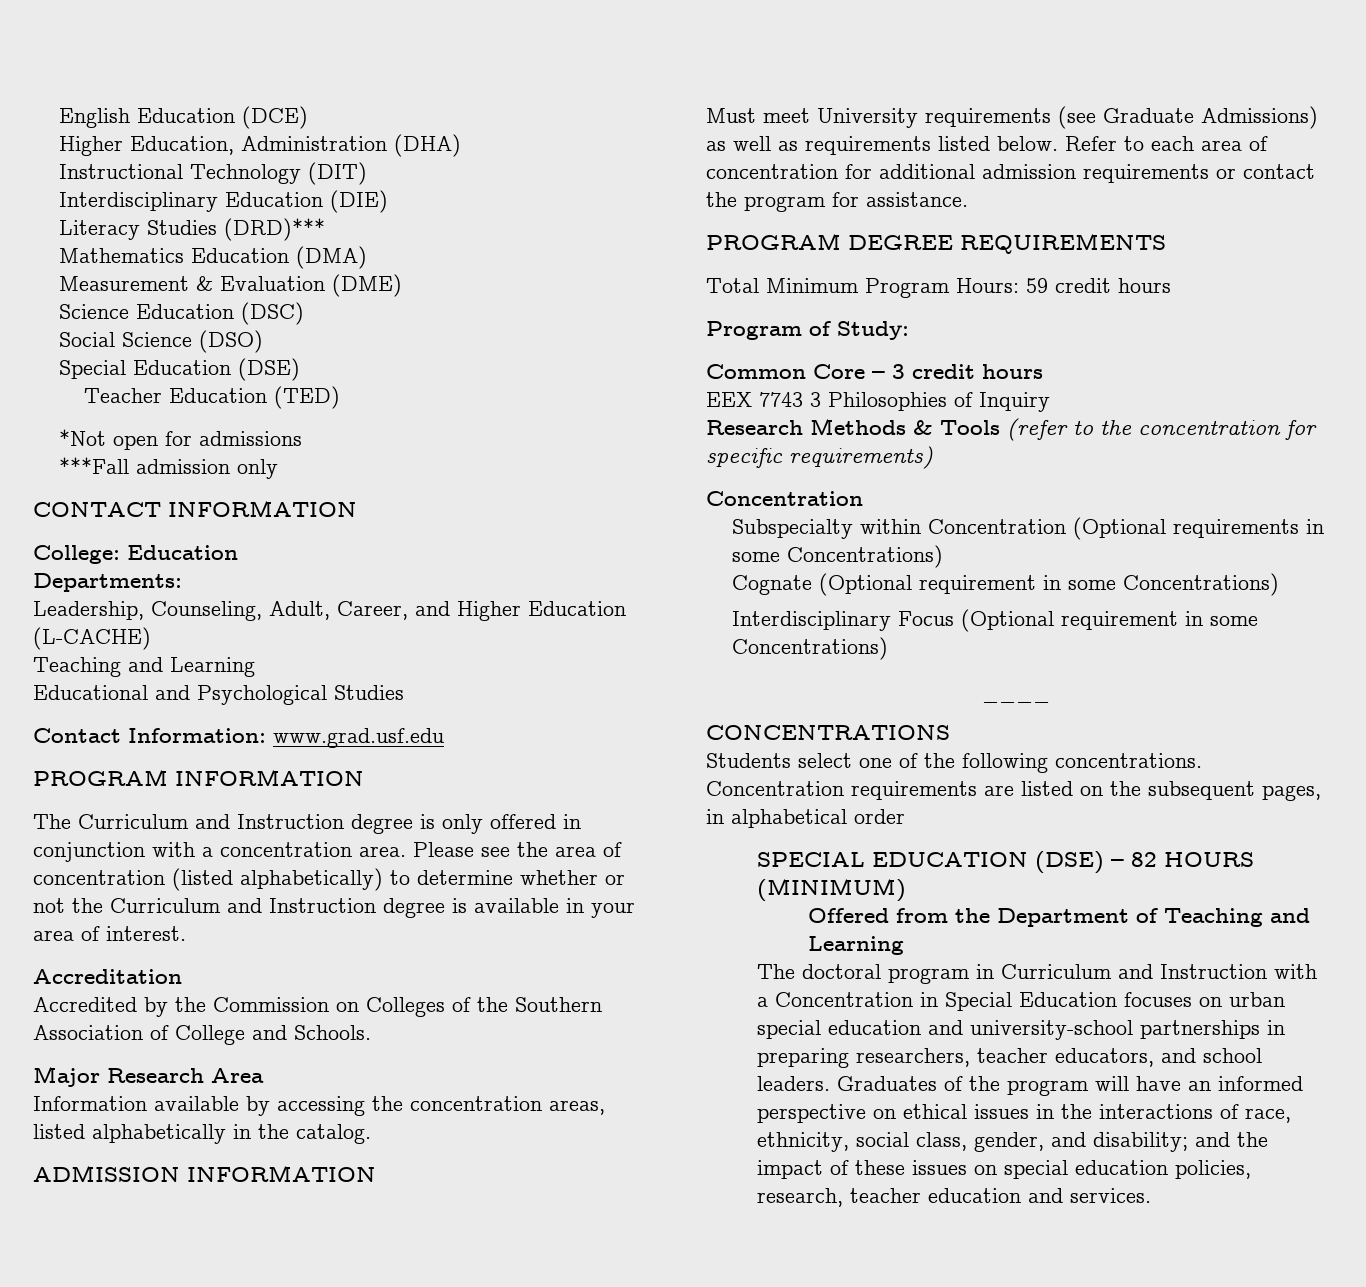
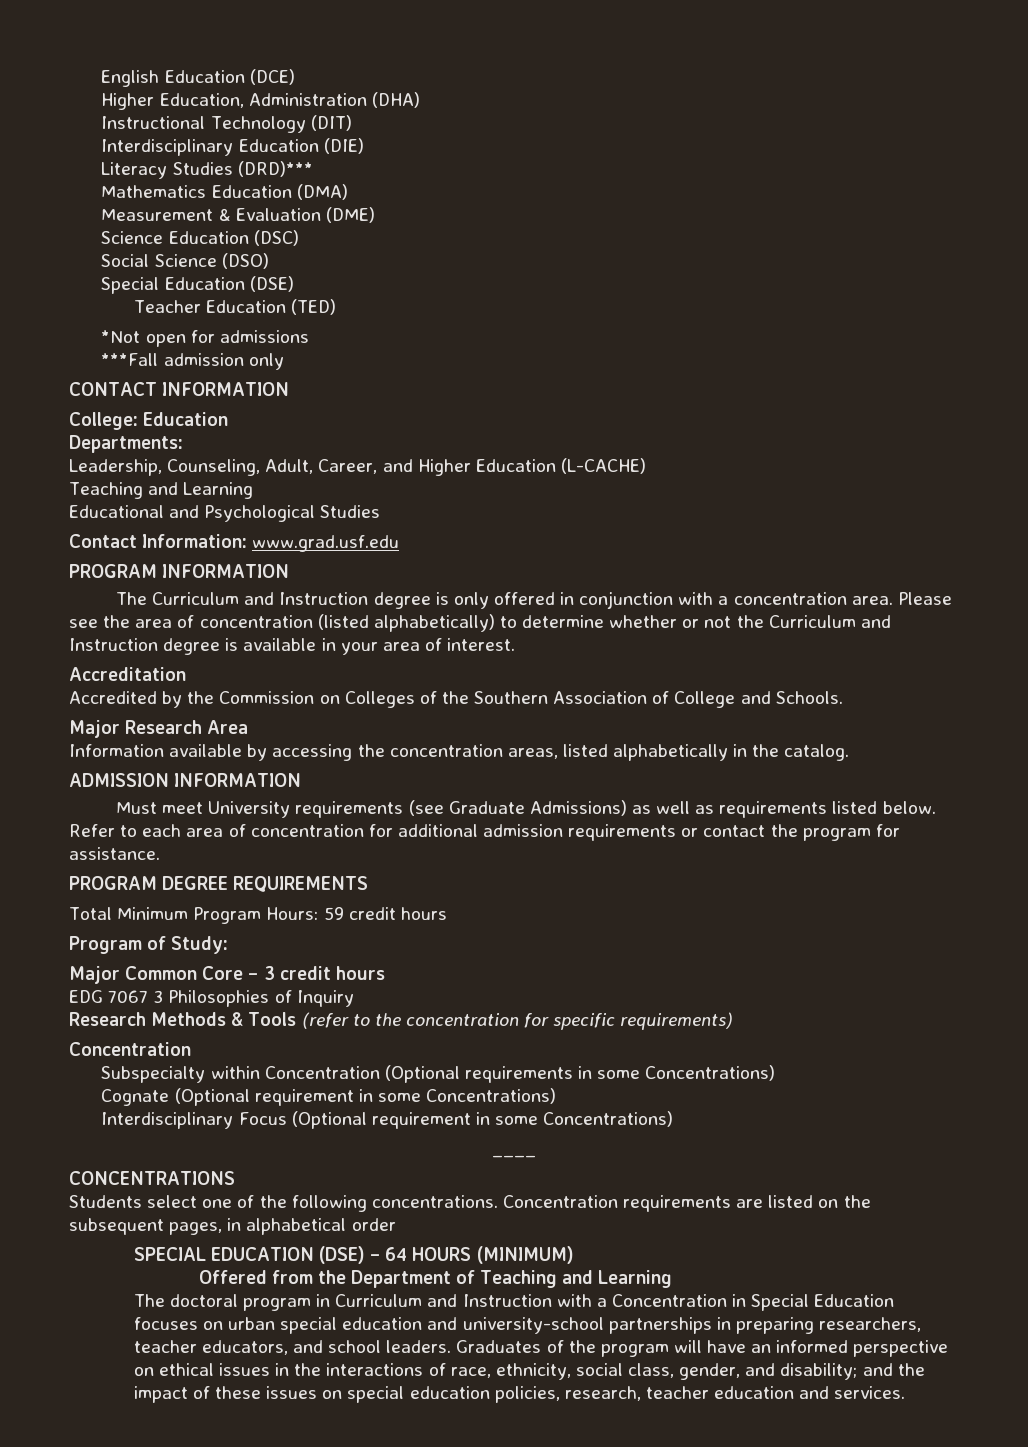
- Common Core – 3 credit hours
+ Major Common Core – 3 credit hours
- EEX 7743 3 Philosophies of Inquiry
+ EDG 7067 3 Philosophies of Inquiry
- SPECIAL EDUCATION (DSE) – 82 HOURS (MINIMUM)
+ SPECIAL EDUCATION (DSE) – 64 HOURS (MINIMUM)

